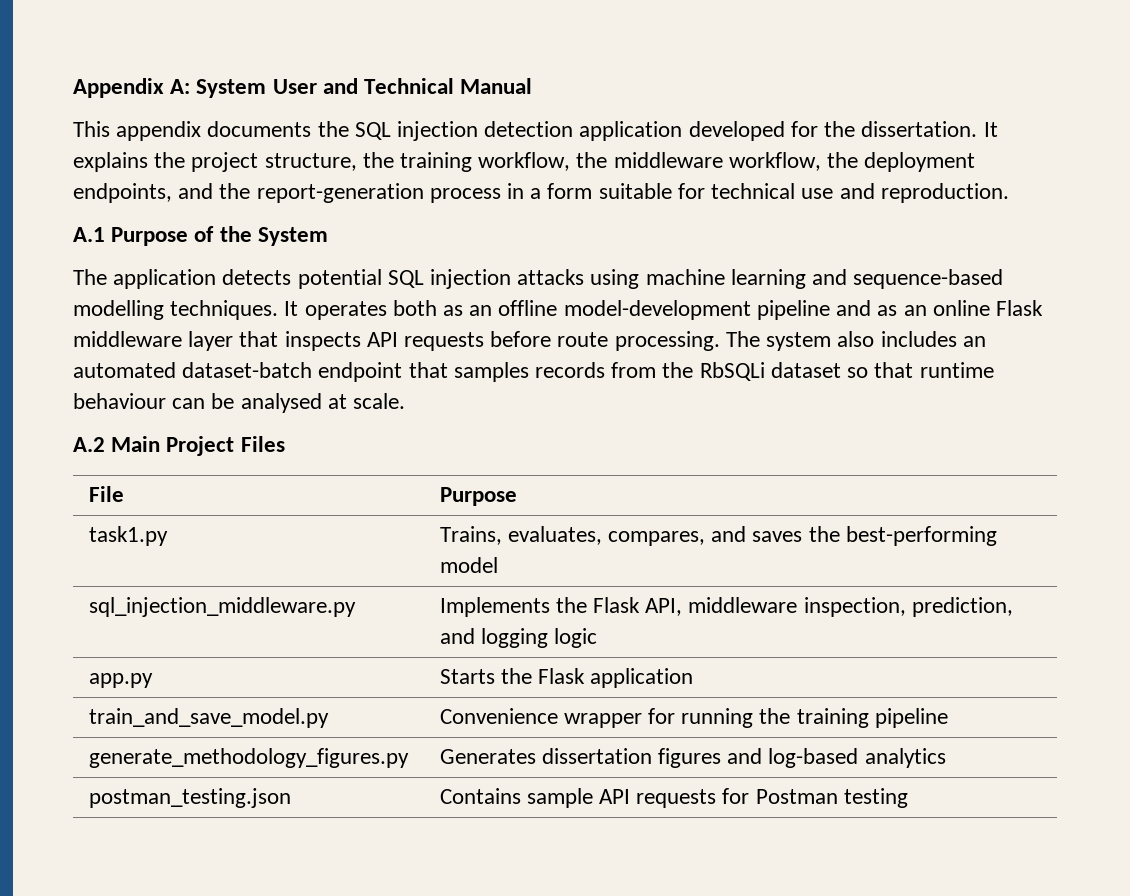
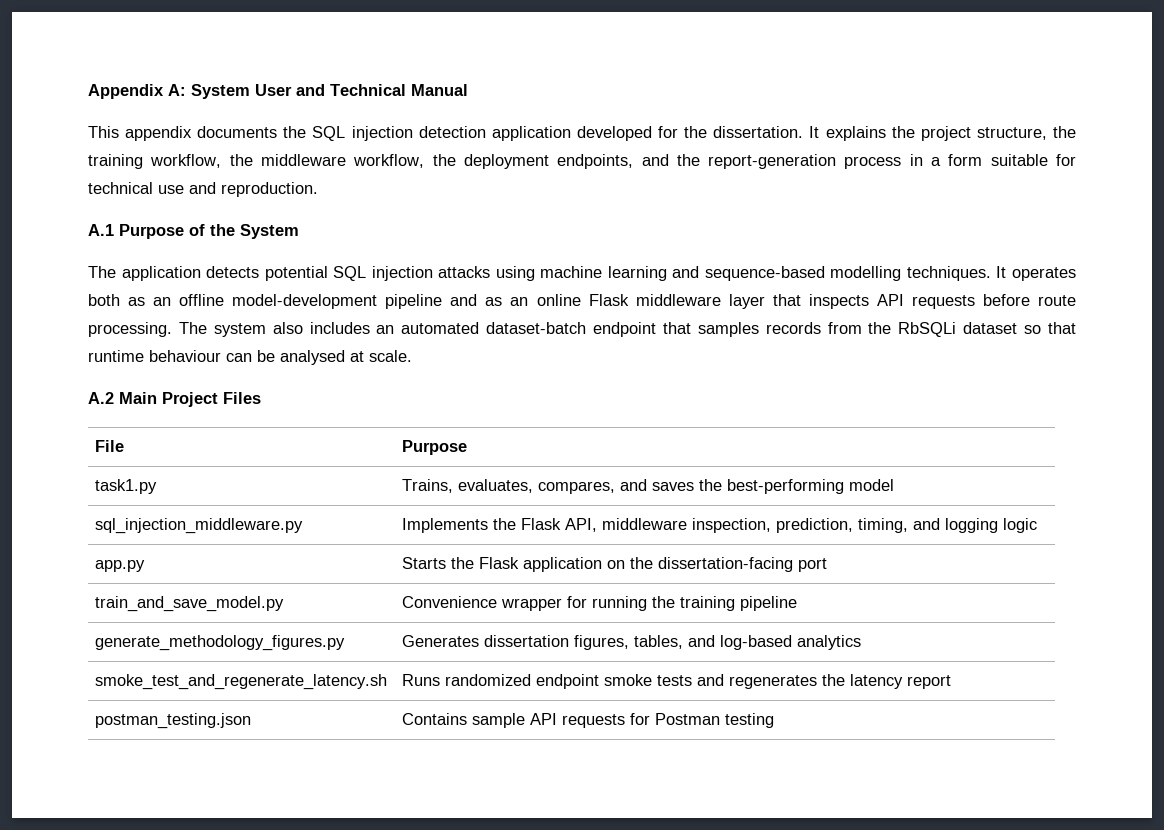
- sql_injection_middleware.py | Implements the Flask API, middleware inspection, prediction, and logging logic
+ sql_injection_middleware.py | Implements the Flask API, middleware inspection, prediction, timing, and logging logic
- app.py | Starts the Flask application
+ app.py | Starts the Flask application on the dissertation-facing port
- generate_methodology_figures.py | Generates dissertation figures and log-based analytics
+ generate_methodology_figures.py | Generates dissertation figures, tables, and log-based analytics
+ smoke_test_and_regenerate_latency.sh | Runs randomized endpoint smoke tests and regenerates the latency report

